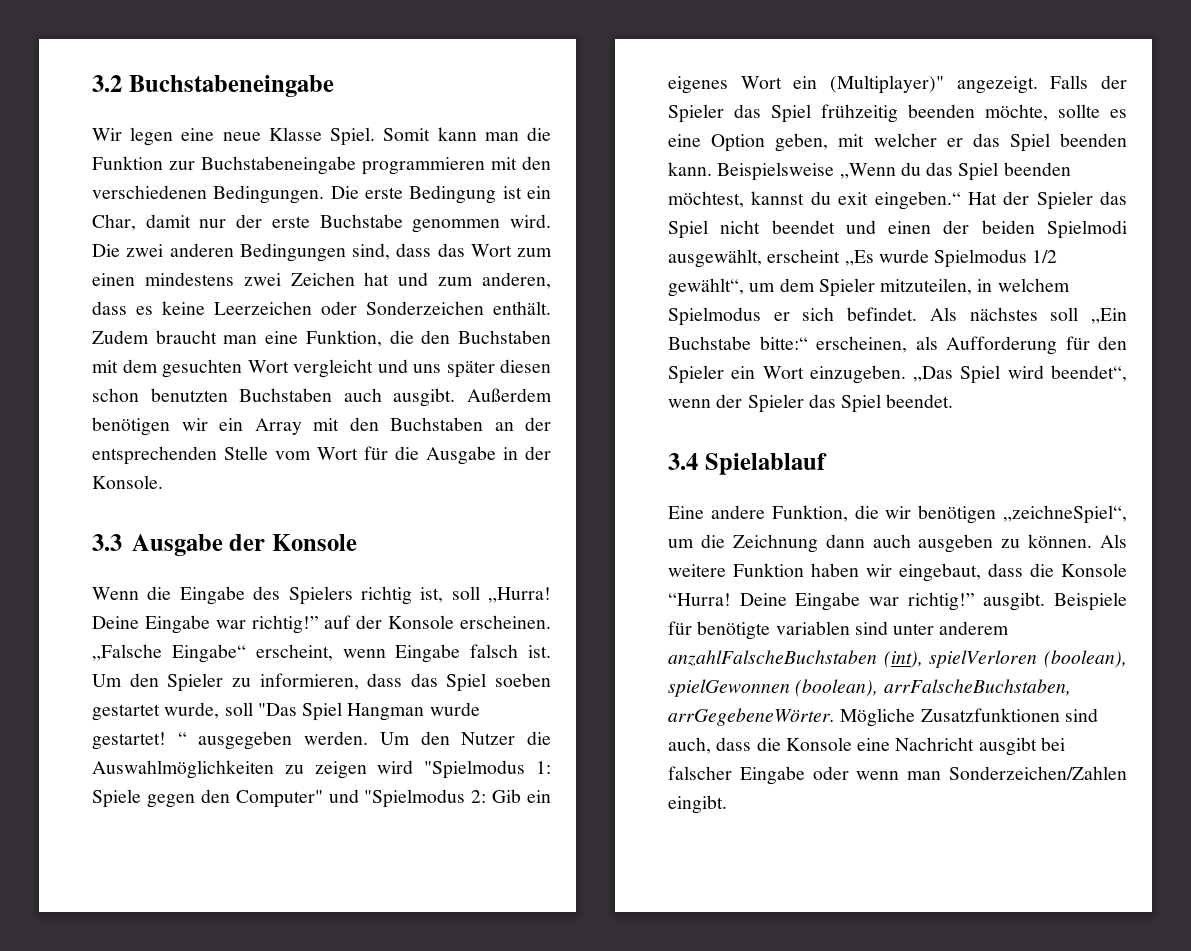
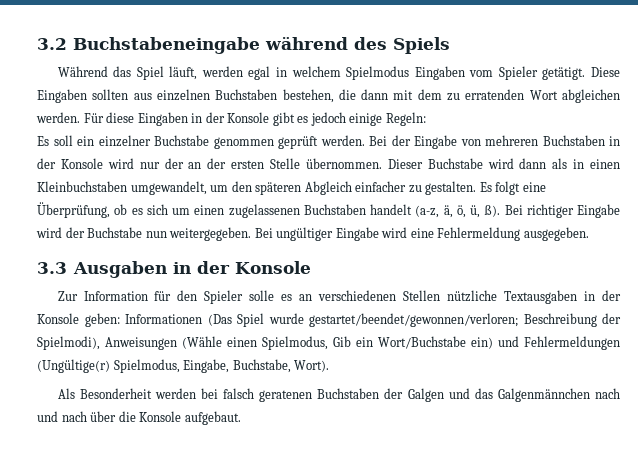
- 3.2 Buchstabeneingabe
- Wir legen eine neue Klasse Spiel. Somit kann man die Funktion zur Buchstabeneingabe programmieren mit den verschiedenen Bedingungen. Die erste Bedingung ist ein Char, damit nur der erste Buchstabe genommen wird. Die zwei anderen Bedingungen sind, dass das Wort zum einen mindestens zwei Zeichen hat und zum anderen, dass es keine Leerzeichen oder Sonderzeichen enthält. Zudem braucht man eine Funktion, die den Buchstaben mit dem gesuchten Wort vergleicht und uns später diesen schon benutzten Buchstaben auch ausgibt. Außerdem benötigen wir ein Array mit den Buchstaben an der entsprechenden Stelle vom Wort für die Ausgabe in der Konsole.
+ 3.2 Buchstabeneingabe während des Spiels
+ Während das Spiel läuft, werden egal in welchem Spielmodus Eingaben vom Spieler getätigt. Diese Eingaben sollten aus einzelnen Buchstaben bestehen, die dann mit dem zu erratenden Wort abgleichen werden. Für diese Eingaben in der Konsole gibt es jedoch einige Regeln:
+ Es soll ein einzelner Buchstabe genommen geprüft werden. Bei der Eingabe von mehreren Buchstaben in der Konsole wird nur der an der ersten Stelle übernommen. Dieser Buchstabe wird dann als in einen Kleinbuchstaben umgewandelt, um den späteren Abgleich einfacher zu gestalten. Es folgt eine Überprüfung, ob es sich um einen zugelassenen Buchstaben handelt (a-z, ä, ö, ü, ß). Bei richtiger Eingabe wird der Buchstabe nun weitergegeben. Bei ungültiger Eingabe wird eine Fehlermeldung ausgegeben.
- 3.3 Ausgabe der Konsole
+ 3.3 Ausgaben in der Konsole
- Wenn die Eingabe des Spielers richtig ist, soll „Hurra! Deine Eingabe war richtig!” auf der Konsole erscheinen. „Falsche Eingabe“ erscheint, wenn Eingabe falsch ist. Um den Spieler zu informieren, dass das Spiel soeben gestartet wurde, soll "Das Spiel Hangman wurde gestartet! “ ausgegeben werden. Um den Nutzer die Auswahlmöglichkeiten zu zeigen wird "Spielmodus 1: Spiele gegen den Computer" und "Spielmodus 2: Gib ein eigenes Wort ein (Multiplayer)" angezeigt. Falls der Spieler das Spiel frühzeitig beenden möchte, sollte es eine Option geben, mit welcher er das Spiel beenden kann. Beispielsweise „Wenn du das Spiel beenden möchtest, kannst du exit eingeben.“ Hat der Spieler das Spiel nicht beendet und einen der beiden Spielmodi ausgewählt, erscheint „Es wurde Spielmodus 1/2 gewählt“, um dem Spieler mitzuteilen, in welchem Spielmodus er sich befindet. Als nächstes soll „Ein Buchstabe bitte:“ erscheinen, als Aufforderung für den Spieler ein Wort einzugeben. „Das Spiel wird beendet“, wenn der Spieler das Spiel beendet.
- 3.4 Spielablauf
- Eine andere Funktion, die wir benötigen „zeichneSpiel“, um die Zeichnung dann auch ausgeben zu können. Als weitere Funktion haben wir eingebaut, dass die Konsole “Hurra! Deine Eingabe war richtig!” ausgibt. Beispiele für benötigte variablen sind unter anderem anzahlFalscheBuchstaben (int), spielVerloren (boolean), spielGewonnen (boolean), arrFalscheBuchstaben, arrGegebeneWörter. Mögliche Zusatzfunktionen sind auch, dass die Konsole eine Nachricht ausgibt bei falscher Eingabe oder wenn man Sonderzeichen/Zahlen eingibt.
+ Zur Information für den Spieler solle es an verschiedenen Stellen nützliche Textausgaben in der Konsole geben: Informationen (Das Spiel wurde gestartet/beendet/gewonnen/verloren; Beschreibung der Spielmodi), Anweisungen (Wähle einen Spielmodus, Gib ein Wort/Buchstabe ein) und Fehlermeldungen (Ungültige(r) Spielmodus, Eingabe, Buchstabe, Wort).
+ Als Besonderheit werden bei falsch geratenen Buchstaben der Galgen und das Galgenmännchen nach und nach über die Konsole aufgebaut.

